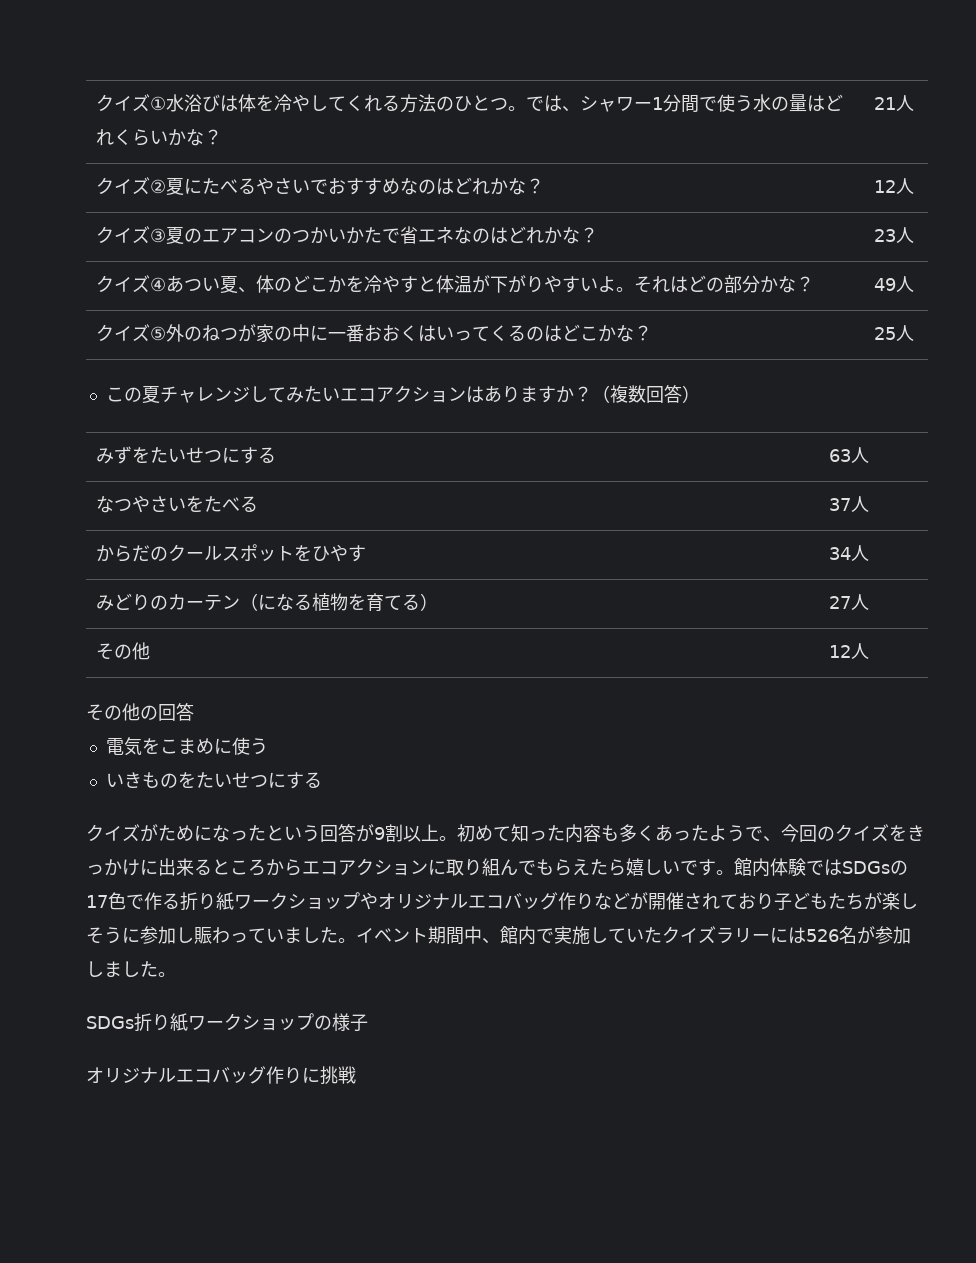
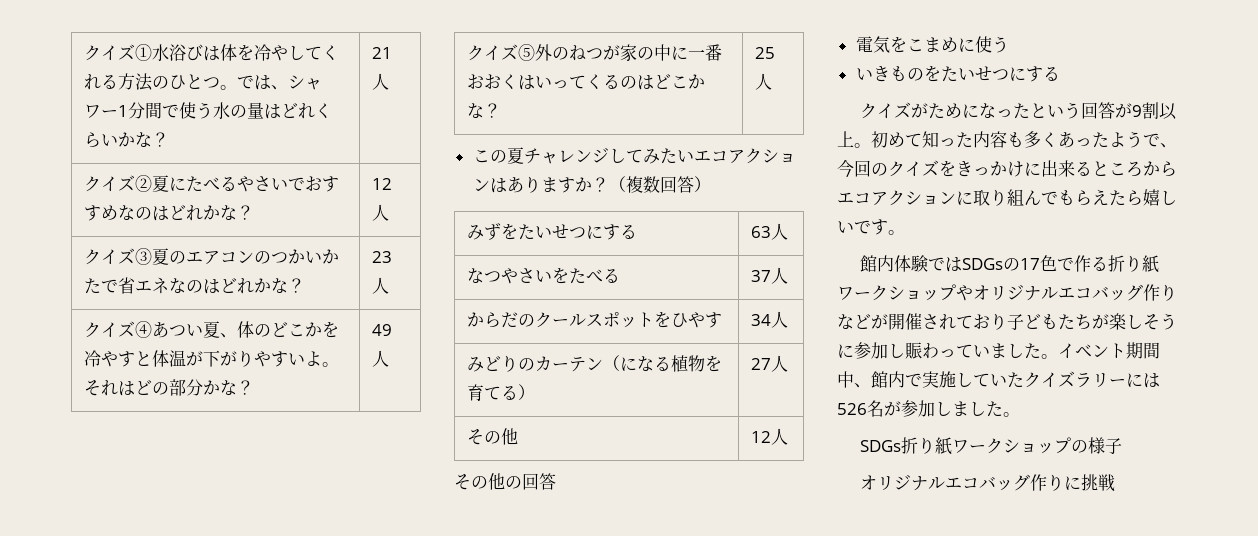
- 初めて知った内容も多くあったようで、今回のクイズをきっかけに出来るところからエコアクションに取り組んでもらえたら嬉しいです。館内体験ではSDGsの17色で作る折り紙ワークショップやオリジナルエコバッグ作りなどが開催されており子どもたちが楽しそうに参加し賑わっていました。
+ 初めて知った内容も多くあったようで、今回のクイズをきっかけに出来るところからエコアクションに取り組んでもらえたら嬉しいです。
+ 館内体験ではSDGsの17色で作る折り紙ワークショップやオリジナルエコバッグ作りなどが開催されており子どもたちが楽しそうに参加し賑わっていました。

